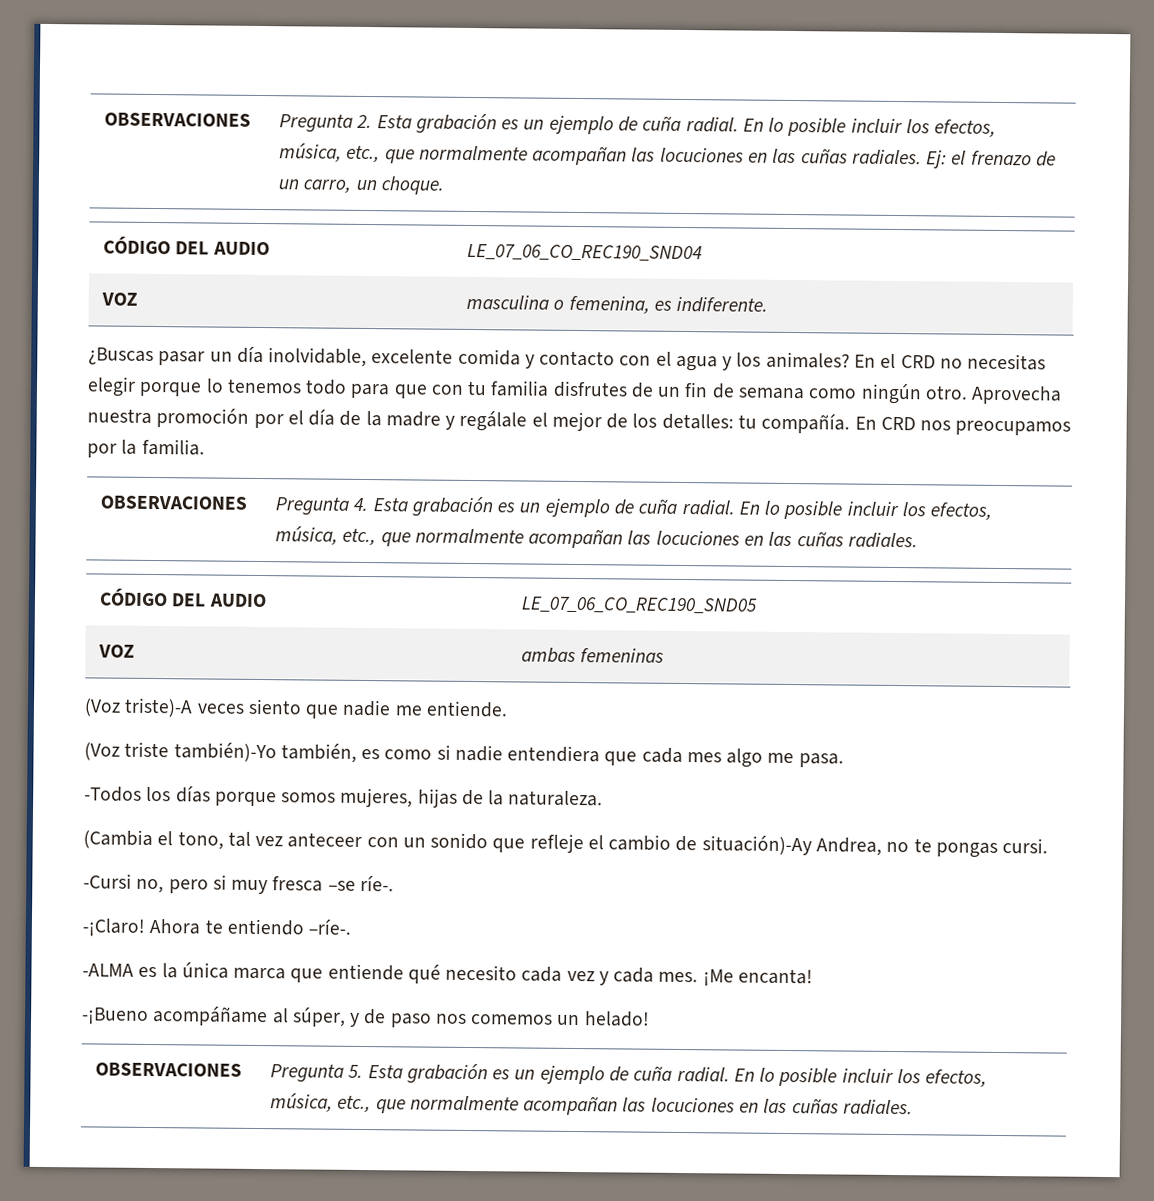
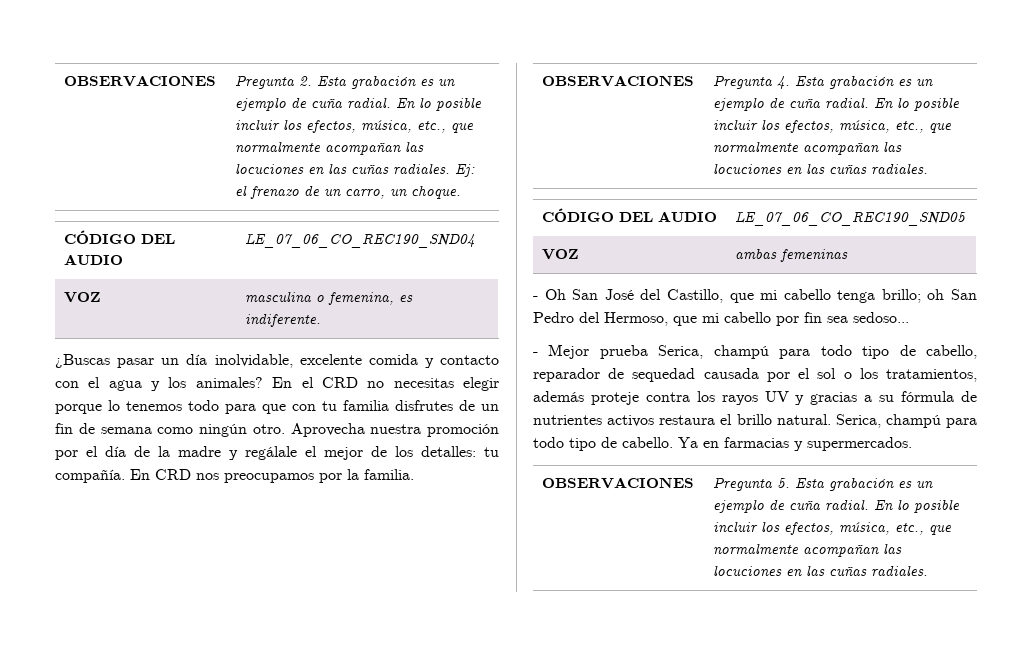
- (Voz triste)-A veces siento que nadie me entiende.
- (Voz triste también)-Yo también, es como si nadie entendiera que cada mes algo me pasa.
- -Todos los días porque somos mujeres, hijas de la naturaleza.
- (Cambia el tono, tal vez anteceer con un sonido que refleje el cambio de situación)-Ay Andrea, no te pongas cursi.
- -Cursi no, pero si muy fresca –se ríe-.
- -¡Claro! Ahora te entiendo –ríe-.
- -ALMA es la única marca que entiende qué necesito cada vez y cada mes. ¡Me encanta!
- -¡Bueno acompáñame al súper, y de paso nos comemos un helado!
+ - Oh San José del Castillo, que mi cabello tenga brillo; oh San Pedro del Hermoso, que mi cabello por fin sea sedoso...
+ - Mejor prueba Serica, champú para todo tipo de cabello, reparador de sequedad causada por el sol o los tratamientos, además proteje contra los rayos UV y gracias a su fórmula de nutrientes activos restaura el brillo natural. Serica, champú para todo tipo de cabello. Ya en farmacias y supermercados.

